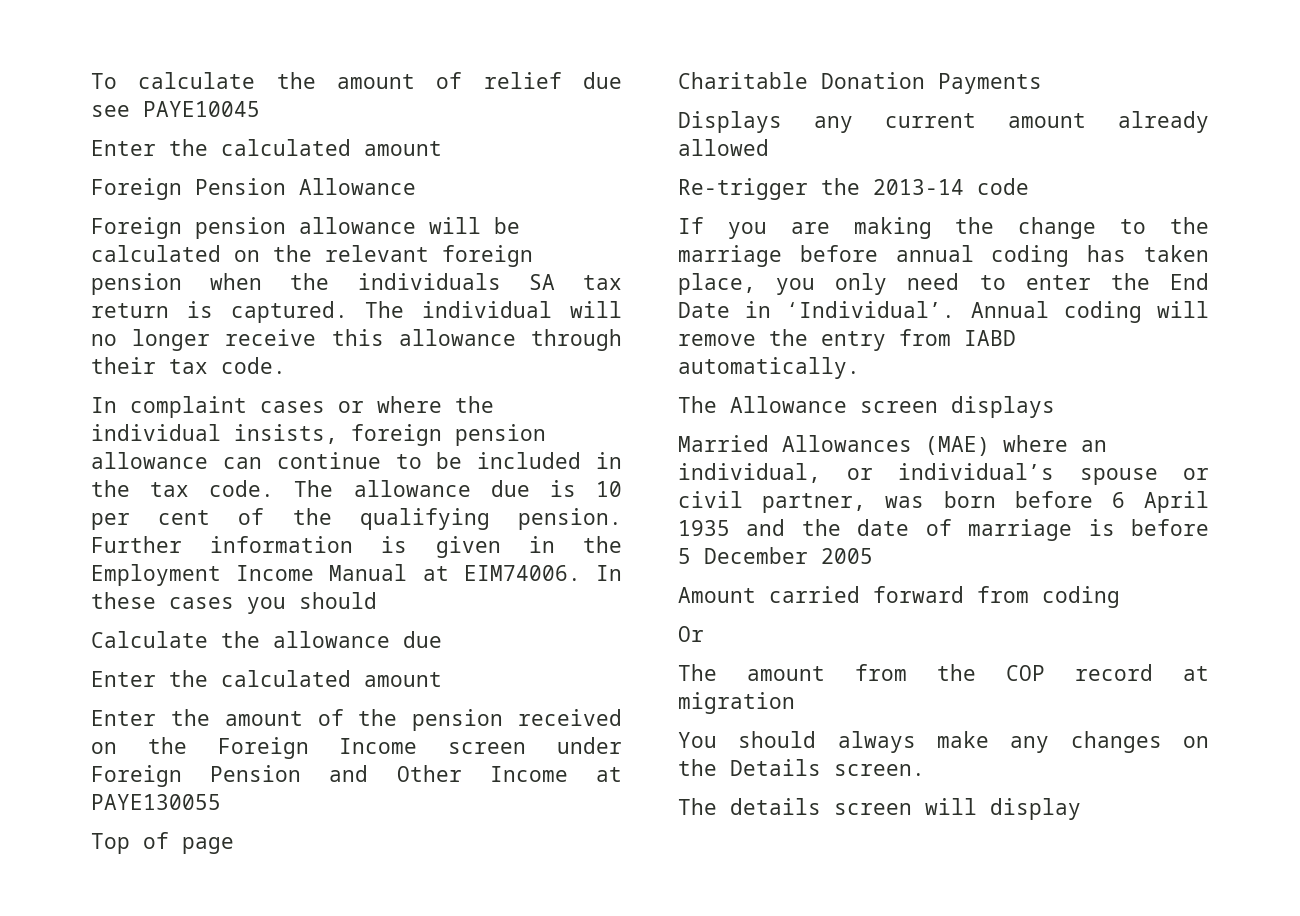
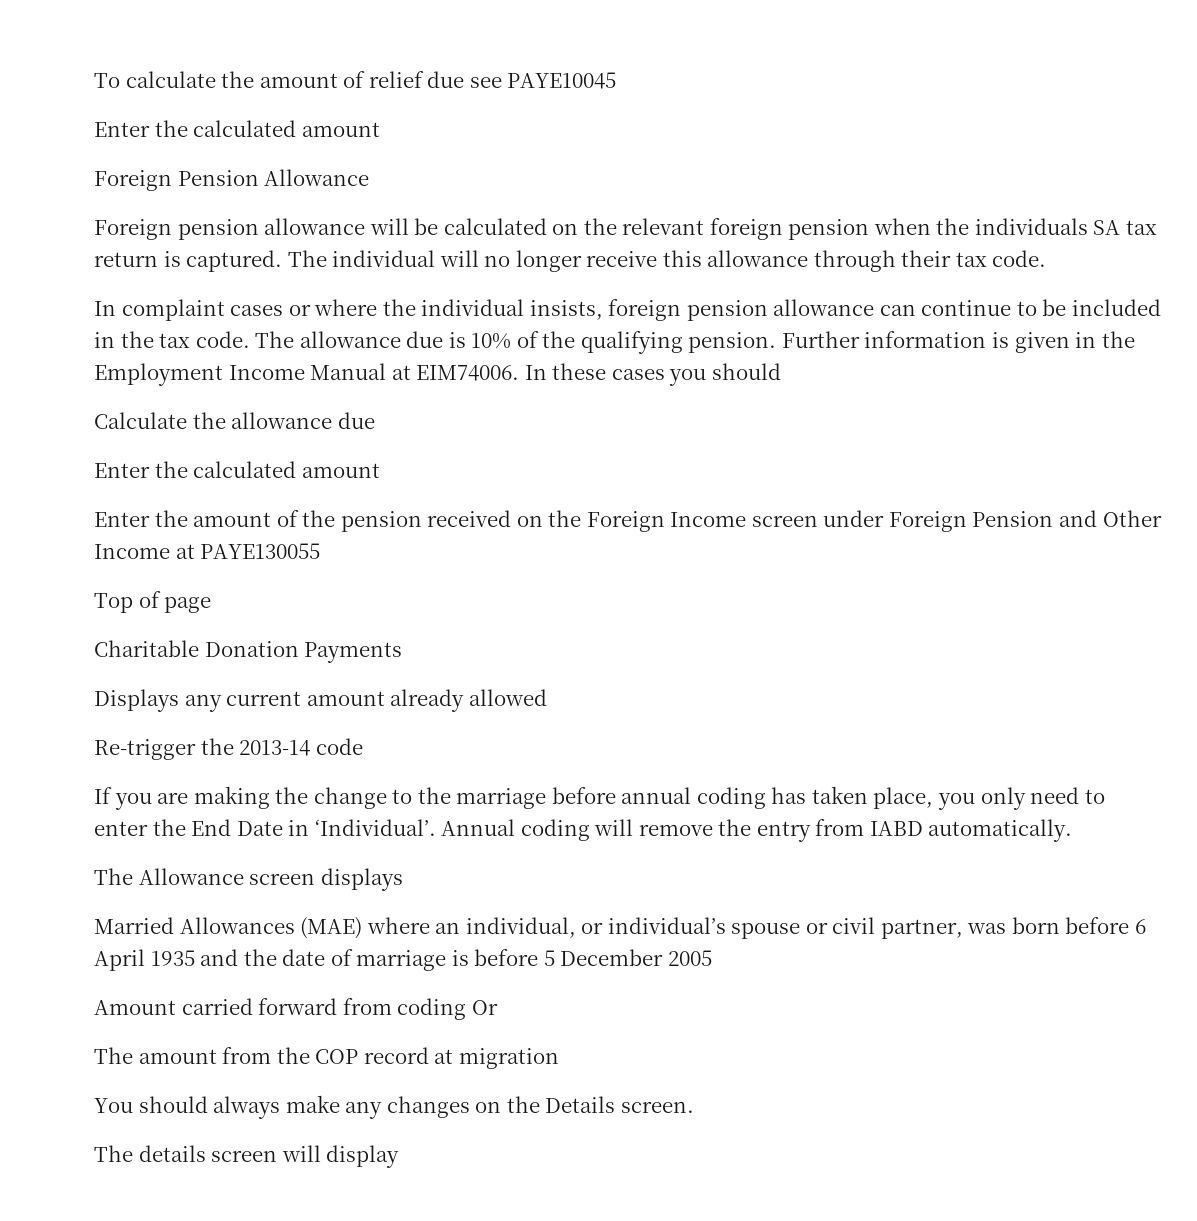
- The allowance due is 10 per cent of the qualifying pension.
+ The allowance due is 10% of the qualifying pension.
- Amount carried forward from coding
- Or
+ Amount carried forward from coding Or

